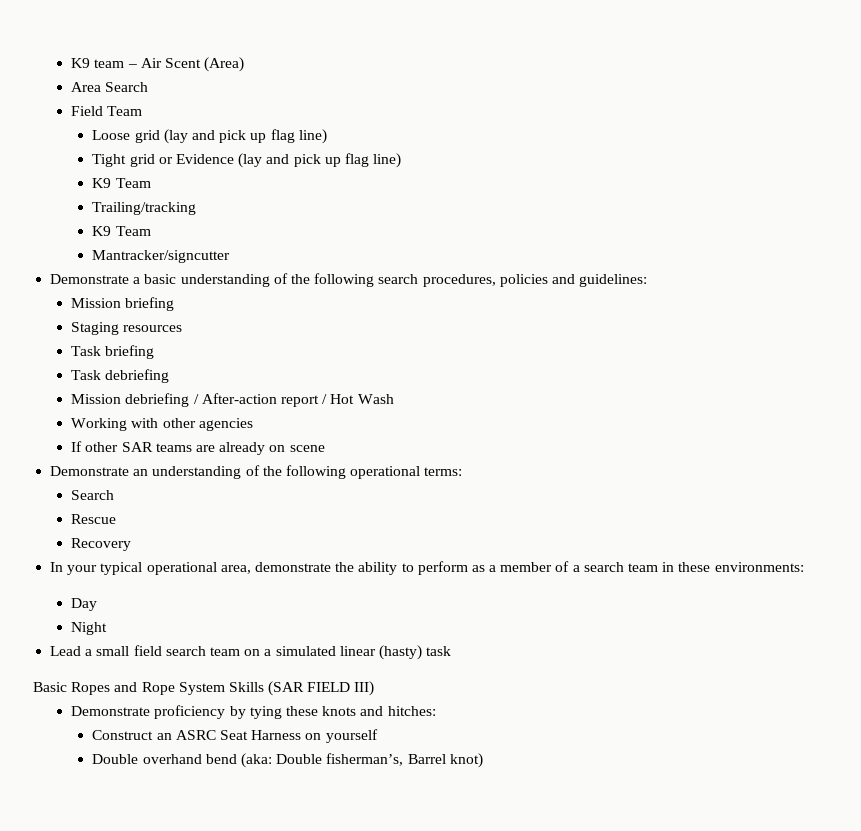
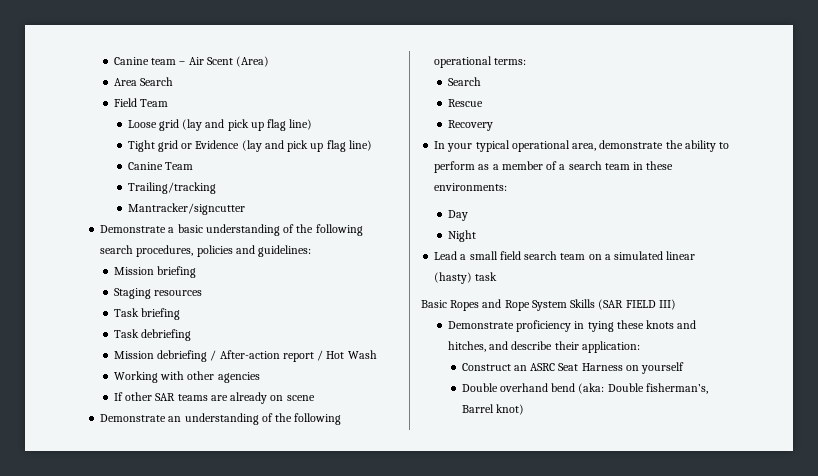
- K9 team – Air Scent (Area)
+ Canine team – Air Scent (Area)
  Tight grid or Evidence (lay and pick up flag line)
- K9 Team
+ Canine Team
  Trailing/tracking
- K9 Team
- Demonstrate proficiency by tying these knots and hitches:
+ Demonstrate proficiency in tying these knots and hitches, and describe their application:

